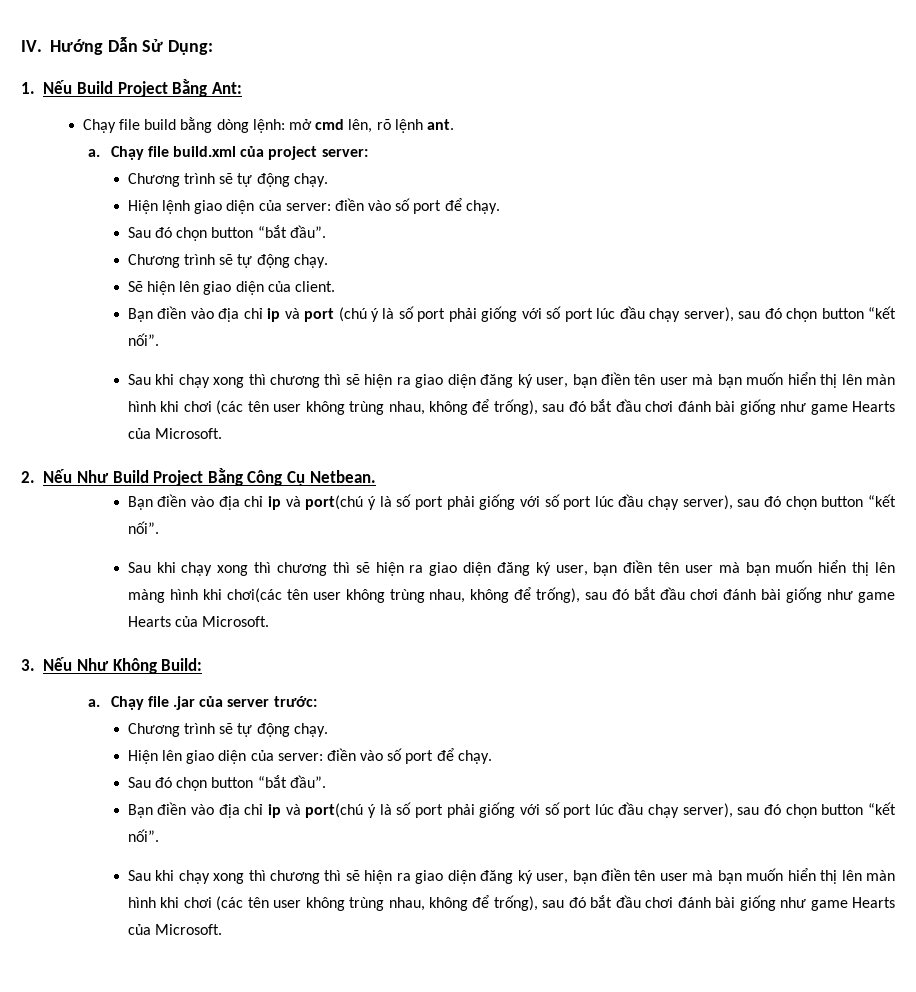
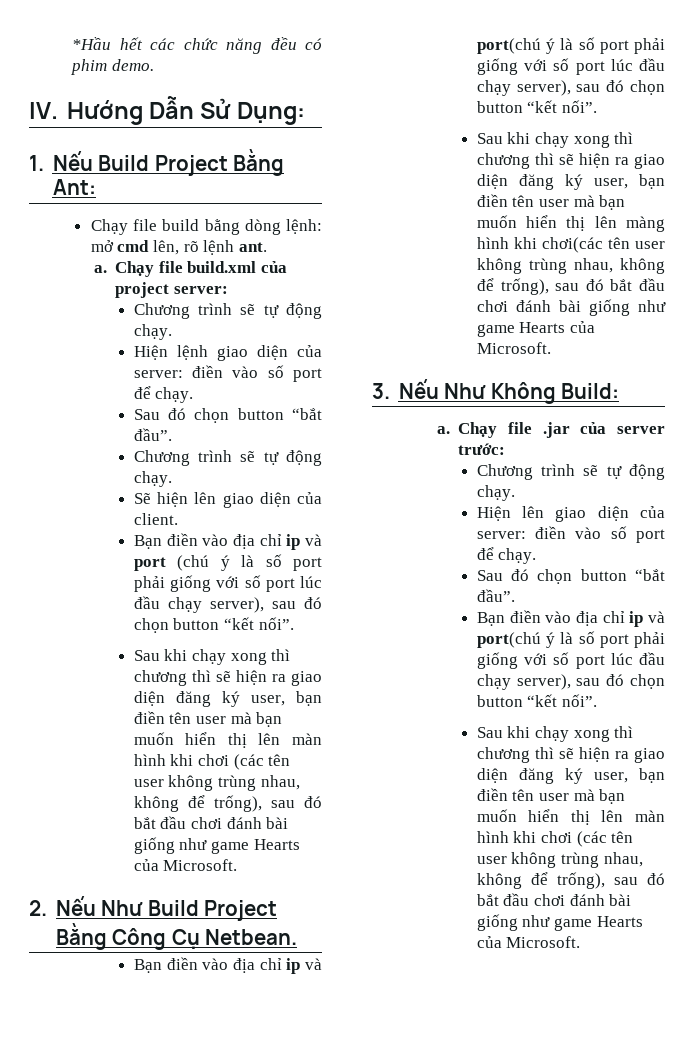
+ *Hầu hết các chức năng đều có phim demo.

